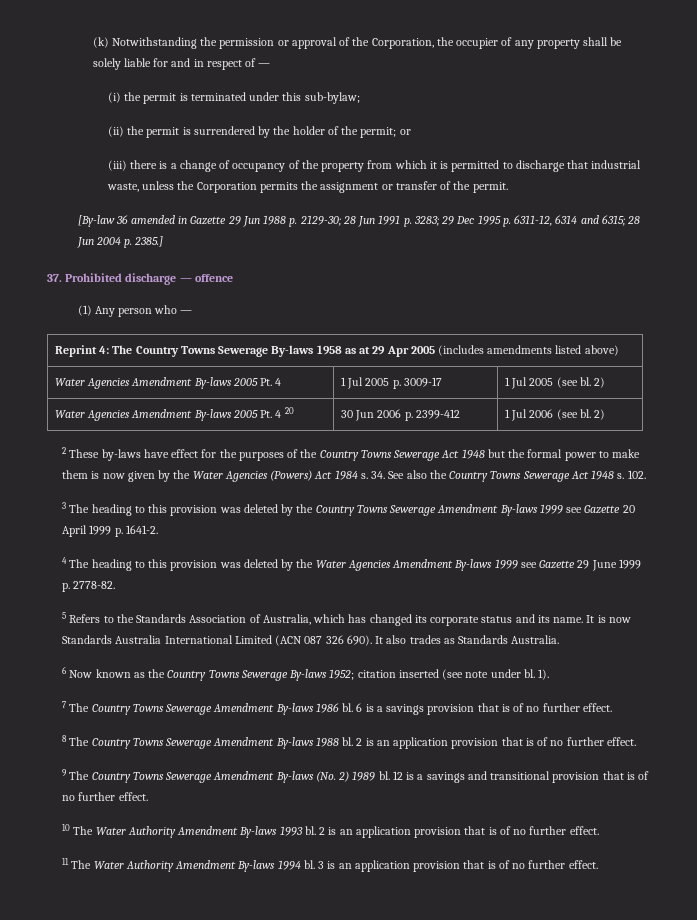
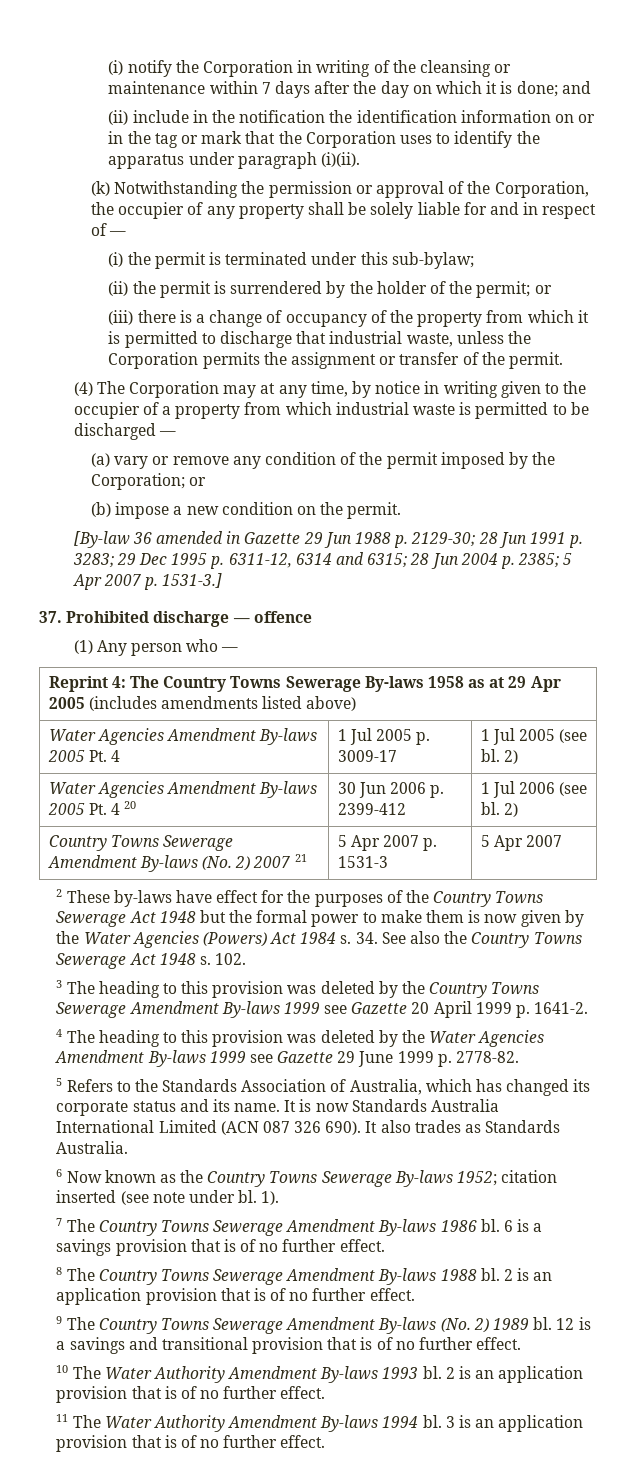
+ (i) notify the Corporation in writing of the cleansing or maintenance within 7 days after the day on which it is done; and
+ (ii) include in the notification the identification information on or in the tag or mark that the Corporation uses to identify the apparatus under paragraph (i)(ii).
+ (4) The Corporation may at any time, by notice in writing given to the occupier of a property from which industrial waste is permitted to be discharged —
+ (a) vary or remove any condition of the permit imposed by the Corporation; or
+ (b) impose a new condition on the permit.
- [By-law 36 amended in Gazette 29 Jun 1988 p. 2129-30; 28 Jun 1991 p. 3283; 29 Dec 1995 p. 6311-12, 6314 and 6315; 28 Jun 2004 p. 2385.]
+ [By-law 36 amended in Gazette 29 Jun 1988 p. 2129-30; 28 Jun 1991 p. 3283; 29 Dec 1995 p. 6311-12, 6314 and 6315; 28 Jun 2004 p. 2385; 5 Apr 2007 p. 1531-3.]
+ Country Towns Sewerage Amendment By-laws (No. 2) 2007 21 | 5 Apr 2007 p. 1531-3 | 5 Apr 2007

